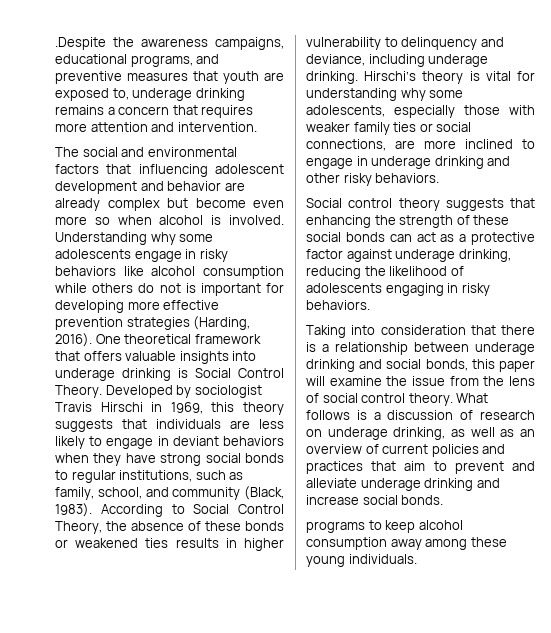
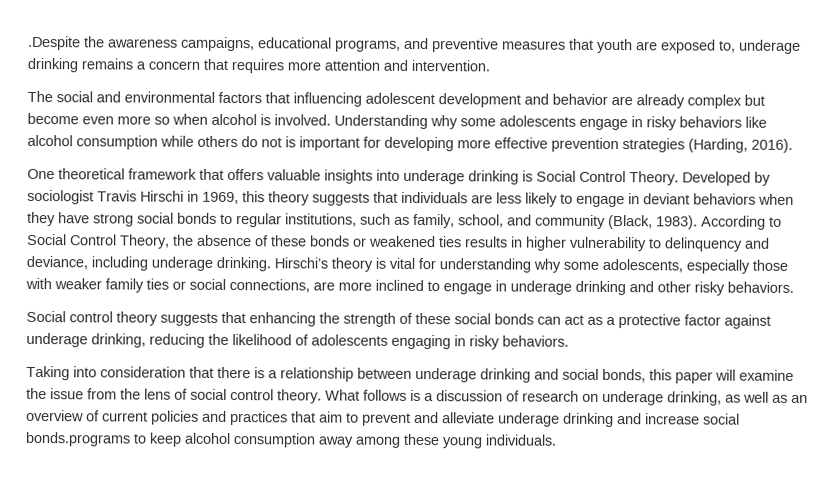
- Understanding why some adolescents engage in risky behaviors like alcohol consumption while others do not is important for developing more effective prevention strategies (Harding, 2016). One theoretical framework that offers valuable insights into underage drinking is Social Control Theory.
+ Understanding why some adolescents engage in risky behaviors like alcohol consumption while others do not is important for developing more effective prevention strategies (Harding, 2016).
+ One theoretical framework that offers valuable insights into underage drinking is Social Control Theory.
- What follows is a discussion of research on underage drinking, as well as an overview of current policies and practices that aim to prevent and alleviate underage drinking and increase social bonds.
- programs to keep alcohol consumption away among these young individuals.
+ What follows is a discussion of research on underage drinking, as well as an overview of current policies and practices that aim to prevent and alleviate underage drinking and increase social bonds.programs to keep alcohol consumption away among these young individuals.

